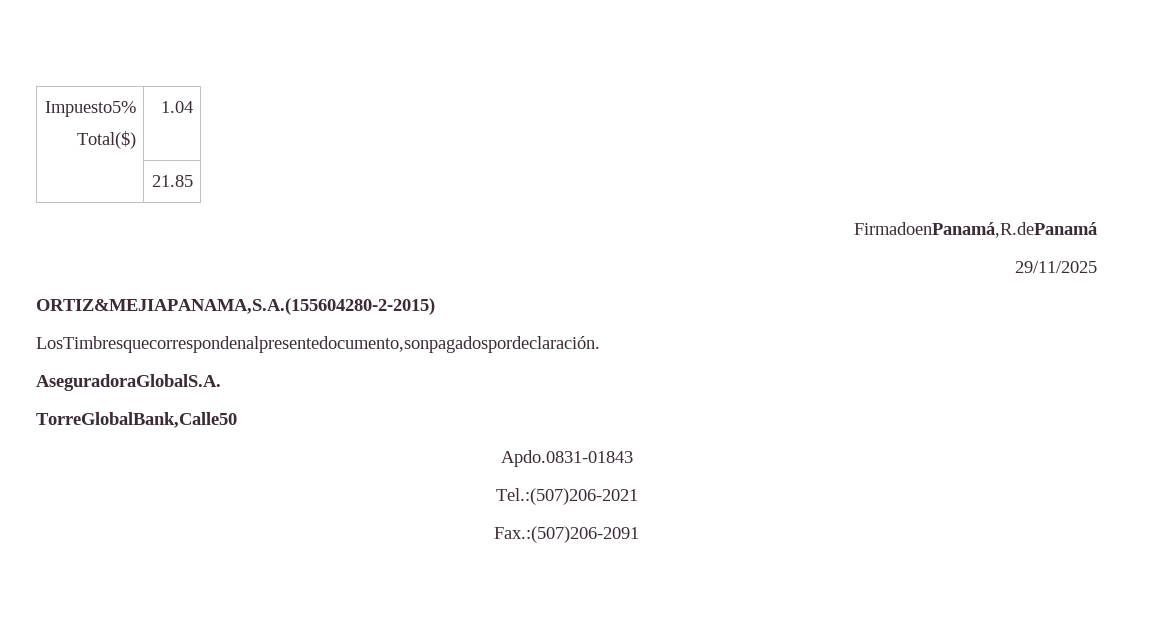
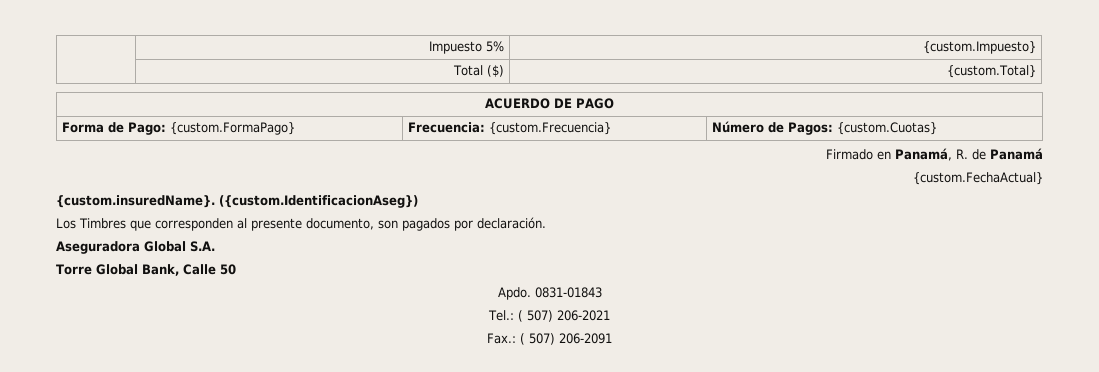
- Impuesto5%
- Total($) | 1.04
- | 21.85
- FirmadoenPanamá,R.dePanamá
- 29/11/2025
- ORTIZ&MEJIAPANAMA,S.A.(155604280-2-2015)
- LosTimbresquecorrespondenalpresentedocumento,sonpagadospordeclaración.
- AseguradoraGlobalS.A.
- TorreGlobalBank,Calle50
- Apdo.0831-01843
- Tel.:(507)206-2021
- Fax.:(507)206-2091
+ | Impuesto 5% | {custom.Impuesto}
+ | Total ($) | {custom.Total}
+ ACUERDO DE PAGO
+ Forma de Pago: {custom.FormaPago} | Frecuencia: {custom.Frecuencia} | Número de Pagos: {custom.Cuotas}
+ Firmado en Panamá, R. de Panamá
+ {custom.FechaActual}
+ {custom.insuredName}. ({custom.IdentificacionAseg})
+ Los Timbres que corresponden al presente documento, son pagados por declaración.
+ Aseguradora Global S.A.
+ Torre Global Bank, Calle 50
+ Apdo. 0831-01843
+ Tel.: ( 507) 206-2021
+ Fax.: ( 507) 206-2091

